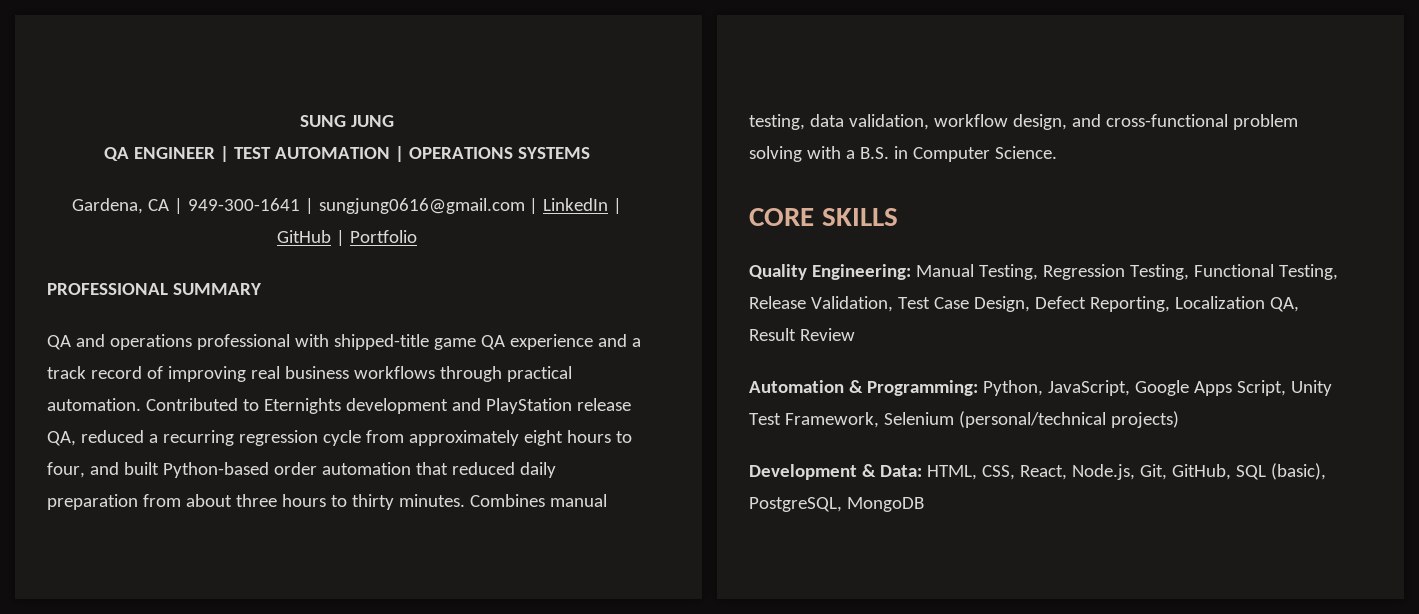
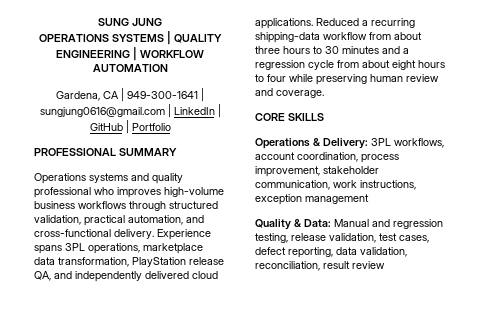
- QA ENGINEER | TEST AUTOMATION | OPERATIONS SYSTEMS
+ OPERATIONS SYSTEMS | QUALITY ENGINEERING | WORKFLOW AUTOMATION
- QA and operations professional with shipped-title game QA experience and a track record of improving real business workflows through practical automation. Contributed to Eternights development and PlayStation release QA, reduced a recurring regression cycle from approximately eight hours to four, and built Python-based order automation that reduced daily preparation from about three hours to thirty minutes. Combines manual testing, data validation, workflow design, and cross-functional problem solving with a B.S. in Computer Science.
+ Operations systems and quality professional who improves high-volume business workflows through structured validation, practical automation, and cross-functional delivery. Experience spans 3PL operations, marketplace data transformation, PlayStation release QA, and independently delivered cloud applications. Reduced a recurring shipping-data workflow from about three hours to 30 minutes and a regression cycle from about eight hours to four while preserving human review and coverage.
  CORE SKILLS
- Quality Engineering: Manual Testing, Regression Testing, Functional Testing, Release Validation, Test Case Design, Defect Reporting, Localization QA, Result Review
- Automation & Programming: Python, JavaScript, Google Apps Script, Unity Test Framework, Selenium (personal/technical projects)
- Development & Data: HTML, CSS, React, Node.js, Git, GitHub, SQL (basic), PostgreSQL, MongoDB
+ Operations & Delivery: 3PL workflows, account coordination, process improvement, stakeholder communication, work instructions, exception management
+ Quality & Data: Manual and regression testing, release validation, test cases, defect reporting, data validation, reconciliation, result review

